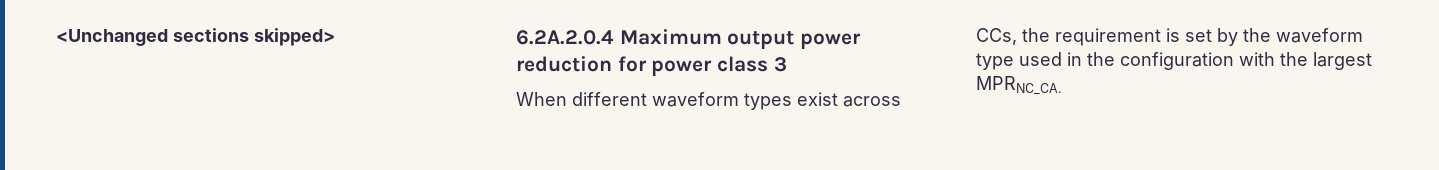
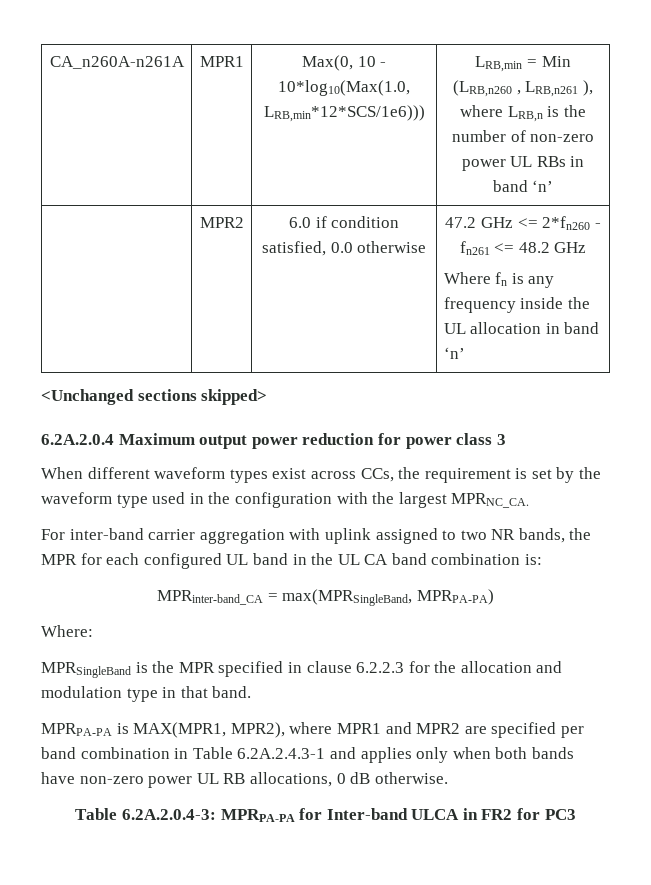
+ CA_n260A-n261A | MPR1 | Max(0, 10 - 10*log10(Max(1.0, LRB,min*12*SCS/1e6))) | LRB,min = Min (LRB,n260 , LRB,n261 ), where LRB,n is the number of non-zero power UL RBs in band ‘n’
+ | MPR2 | 6.0 if condition satisfied, 0.0 otherwise | 47.2 GHz <= 2*fn260 - fn261 <= 48.2 GHz
+ Where fn is any frequency inside the UL allocation in band ‘n’
+ For inter-band carrier aggregation with uplink assigned to two NR bands, the MPR for each configured UL band in the UL CA band combination is:
+ MPRinter-band_CA = max(MPRSingleBand, MPRPA-PA)
+ Where:
+ MPRSingleBand is the MPR specified in clause 6.2.2.3 for the allocation and modulation type in that band.
+ MPRPA-PA is MAX(MPR1, MPR2), where MPR1 and MPR2 are specified per band combination in Table 6.2A.2.4.3-1 and applies only when both bands have non-zero power UL RB allocations, 0 dB otherwise.
+ Table 6.2A.2.0.4-3: MPRPA-PA for Inter-band ULCA in FR2 for PC3

